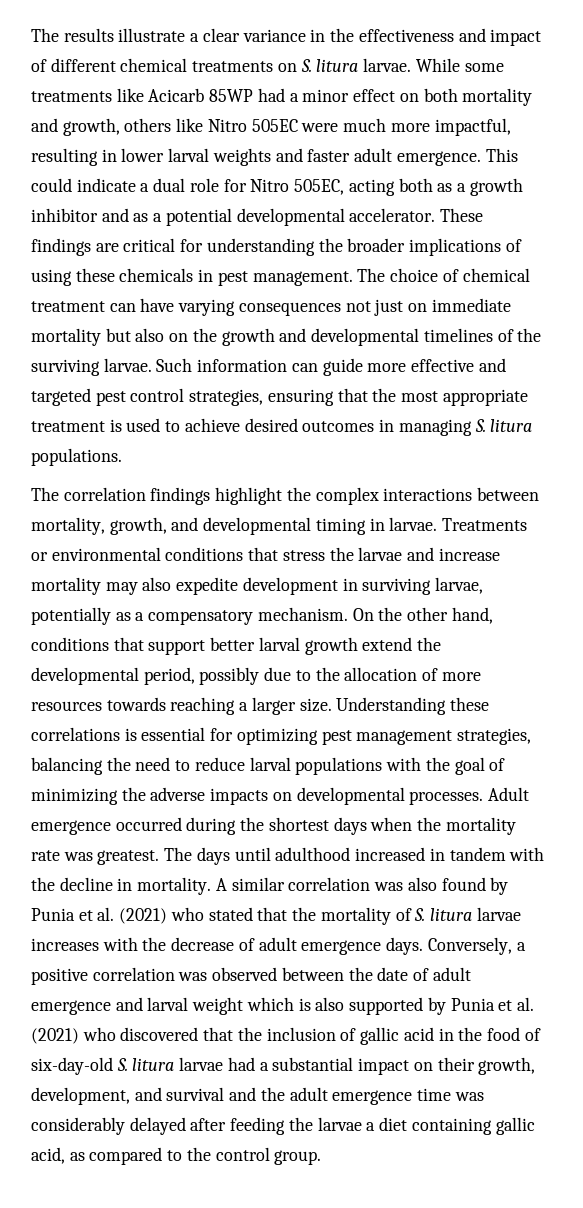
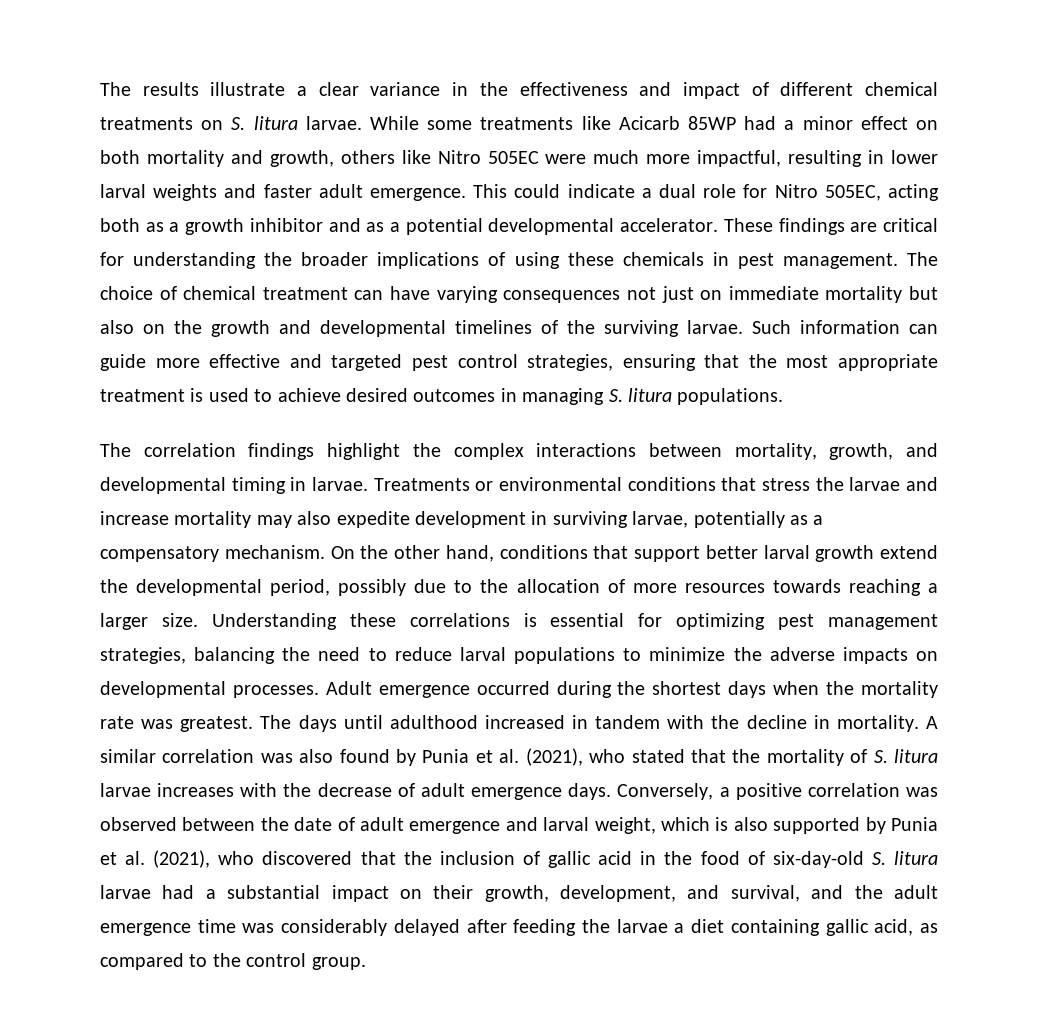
- Understanding these correlations is essential for optimizing pest management strategies, balancing the need to reduce larval populations with the goal of minimizing the adverse impacts on developmental processes.
+ Understanding these correlations is essential for optimizing pest management strategies, balancing the need to reduce larval populations to minimize the adverse impacts on developmental processes.
- A similar correlation was also found by Punia et al. (2021) who stated that the mortality of S. litura larvae increases with the decrease of adult emergence days.
+ A similar correlation was also found by Punia et al. (2021), who stated that the mortality of S. litura larvae increases with the decrease of adult emergence days.
- Conversely, a positive correlation was observed between the date of adult emergence and larval weight which is also supported by Punia et al. (2021) who discovered that the inclusion of gallic acid in the food of six-day-old S. litura larvae had a substantial impact on their growth, development, and survival and the adult emergence time was considerably delayed after feeding the larvae a diet containing gallic acid, as compared to the control group.
+ Conversely, a positive correlation was observed between the date of adult emergence and larval weight, which is also supported by Punia et al. (2021), who discovered that the inclusion of gallic acid in the food of six-day-old S. litura larvae had a substantial impact on their growth, development, and survival, and the adult emergence time was considerably delayed after feeding the larvae a diet containing gallic acid, as compared to the control group.

